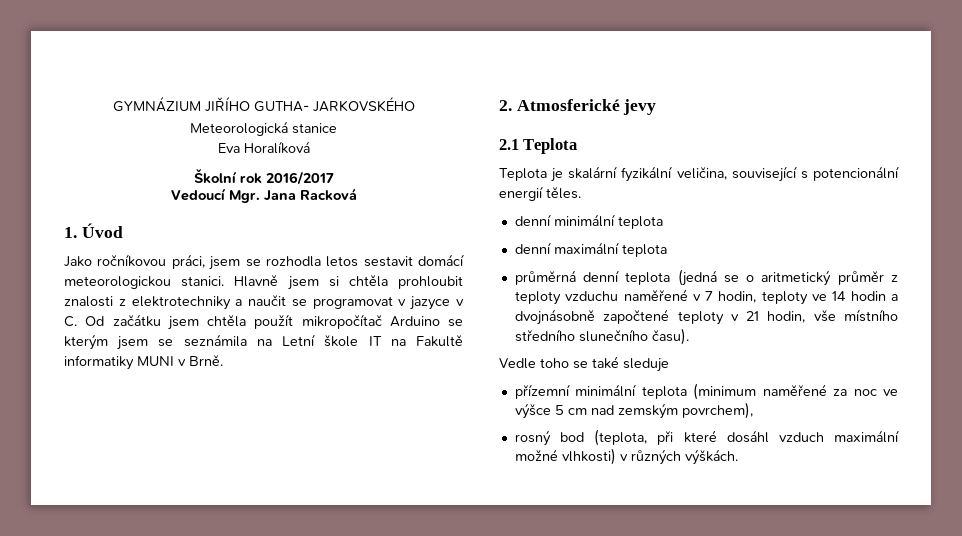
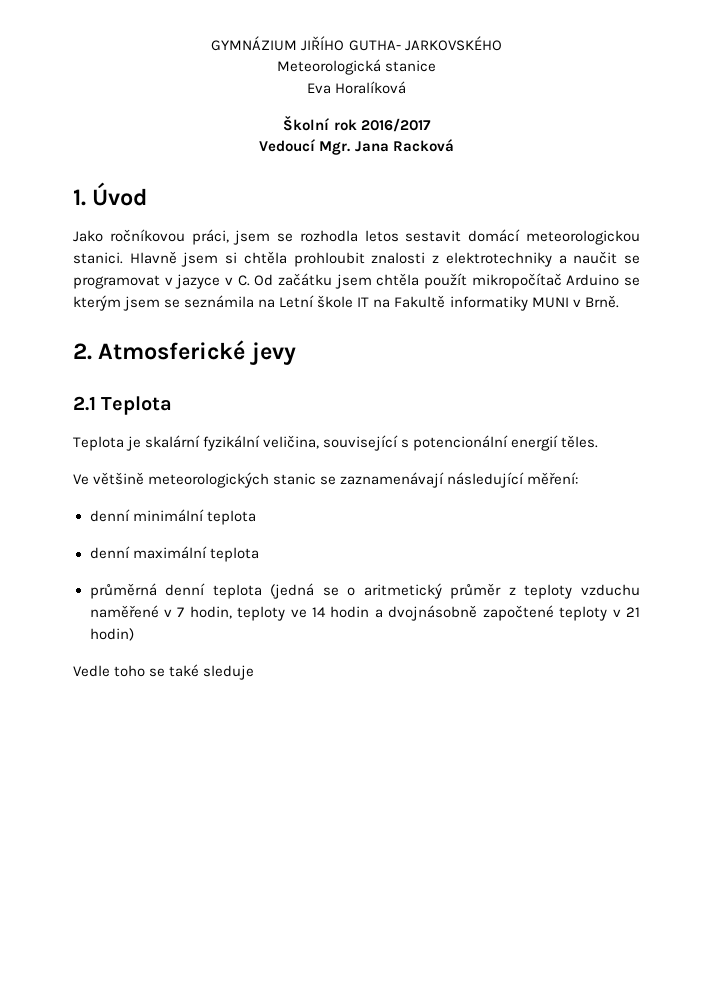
+ Ve většině meteorologických stanic se zaznamenávají následující měření:
- průměrná denní teplota (jedná se o aritmetický průměr z teploty vzduchu naměřené v 7 hodin, teploty ve 14 hodin a dvojnásobně započtené teploty v 21 hodin, vše místního středního slunečního času).
+ průměrná denní teplota (jedná se o aritmetický průměr z teploty vzduchu naměřené v 7 hodin, teploty ve 14 hodin a dvojnásobně započtené teploty v 21 hodin)
- přízemní minimální teplota (minimum naměřené za noc ve výšce 5 cm nad zemským povrchem),
- rosný bod (teplota, při které dosáhl vzduch maximální možné vlhkosti) v různých výškách.

